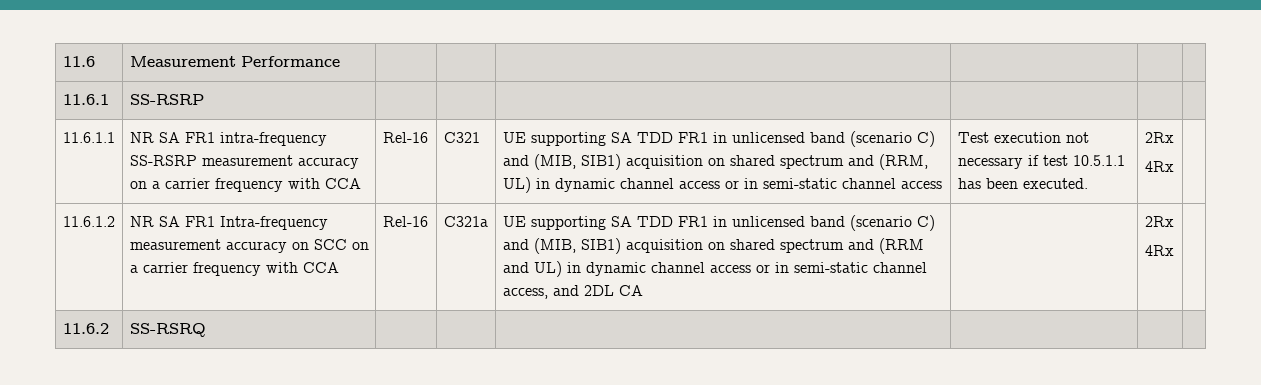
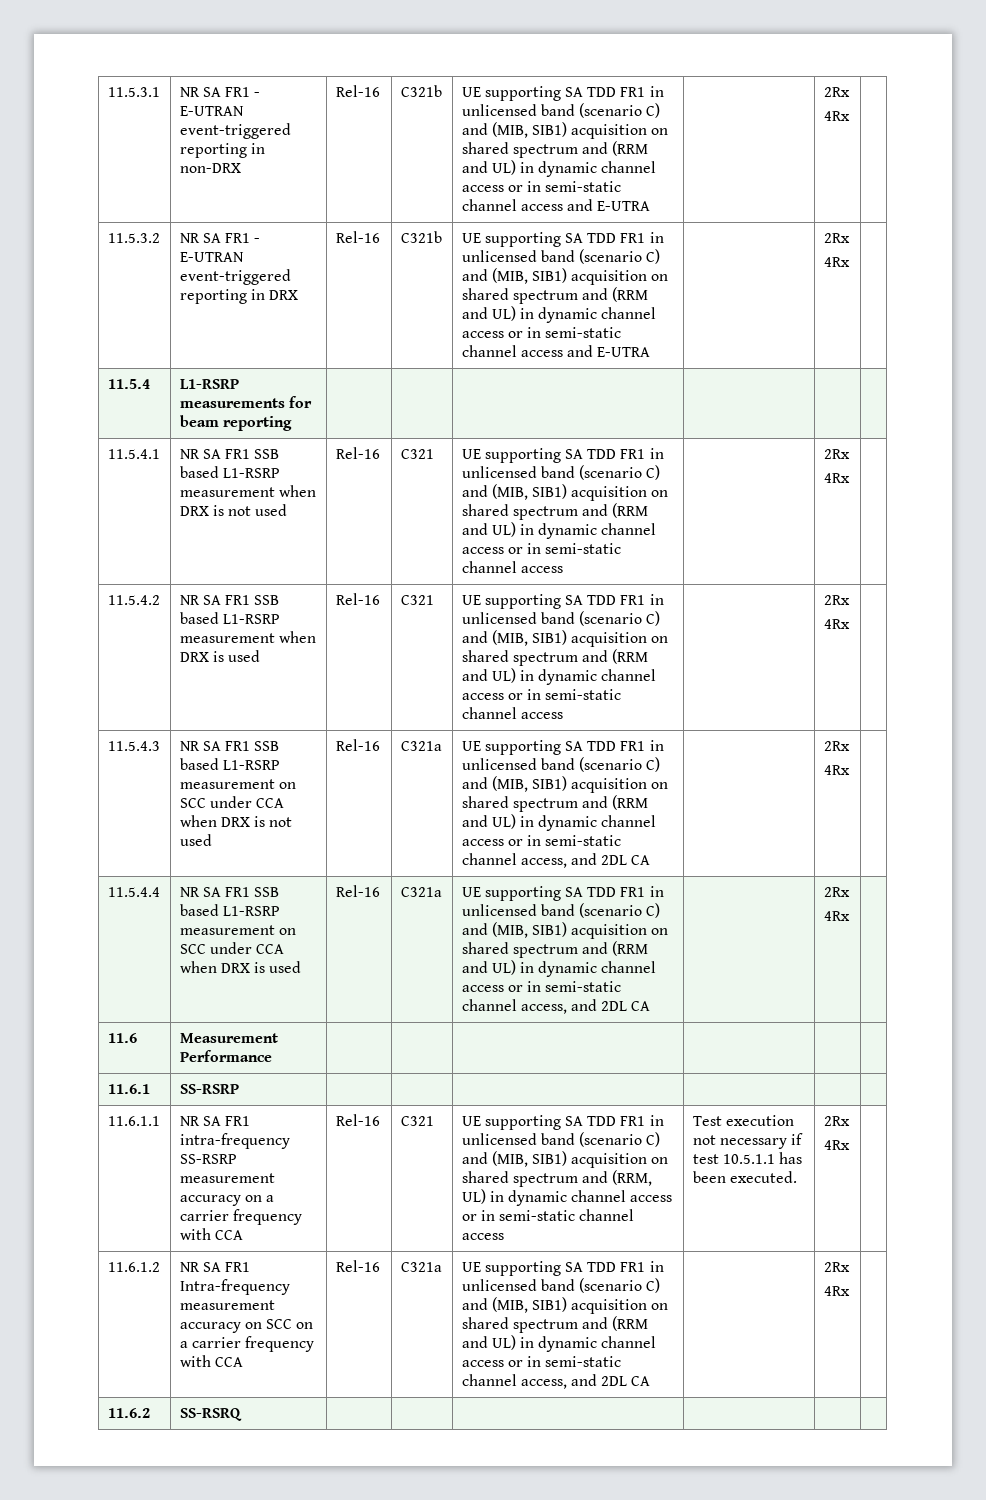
+ 11.5.3.1 | NR SA FR1 - E-UTRAN event-triggered reporting in non-DRX | Rel-16 | C321b | UE supporting SA TDD FR1 in unlicensed band (scenario C) and (MIB, SIB1) acquisition on shared spectrum and (RRM and UL) in dynamic channel access or in semi-static channel access and E-UTRA | | 2Rx
+ 4Rx |
+ 11.5.3.2 | NR SA FR1 - E-UTRAN event-triggered reporting in DRX | Rel-16 | C321b | UE supporting SA TDD FR1 in unlicensed band (scenario C) and (MIB, SIB1) acquisition on shared spectrum and (RRM and UL) in dynamic channel access or in semi-static channel access and E-UTRA | | 2Rx
+ 4Rx |
+ 11.5.4 | L1-RSRP measurements for beam reporting | | | | | |
+ 11.5.4.1 | NR SA FR1 SSB based L1-RSRP measurement when DRX is not used | Rel-16 | C321 | UE supporting SA TDD FR1 in unlicensed band (scenario C) and (MIB, SIB1) acquisition on shared spectrum and (RRM and UL) in dynamic channel access or in semi-static channel access | | 2Rx
+ 4Rx |
+ 11.5.4.2 | NR SA FR1 SSB based L1-RSRP measurement when DRX is used | Rel-16 | C321 | UE supporting SA TDD FR1 in unlicensed band (scenario C) and (MIB, SIB1) acquisition on shared spectrum and (RRM and UL) in dynamic channel access or in semi-static channel access | | 2Rx
+ 4Rx |
+ 11.5.4.3 | NR SA FR1 SSB based L1-RSRP measurement on SCC under CCA when DRX is not used | Rel-16 | C321a | UE supporting SA TDD FR1 in unlicensed band (scenario C) and (MIB, SIB1) acquisition on shared spectrum and (RRM and UL) in dynamic channel access or in semi-static channel access, and 2DL CA | | 2Rx
+ 4Rx |
+ 11.5.4.4 | NR SA FR1 SSB based L1-RSRP measurement on SCC under CCA when DRX is used | Rel-16 | C321a | UE supporting SA TDD FR1 in unlicensed band (scenario C) and (MIB, SIB1) acquisition on shared spectrum and (RRM and UL) in dynamic channel access or in semi-static channel access, and 2DL CA | | 2Rx
+ 4Rx

